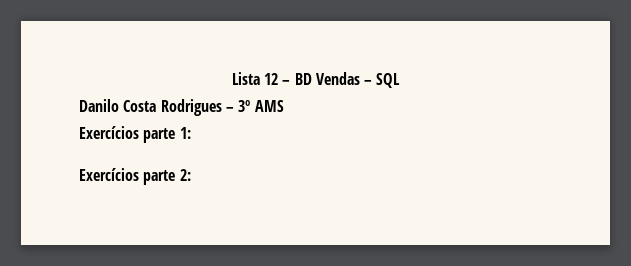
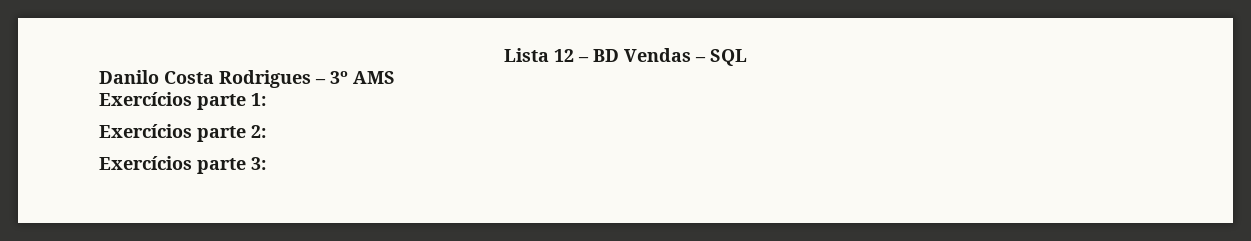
+ Exercícios parte 3:

